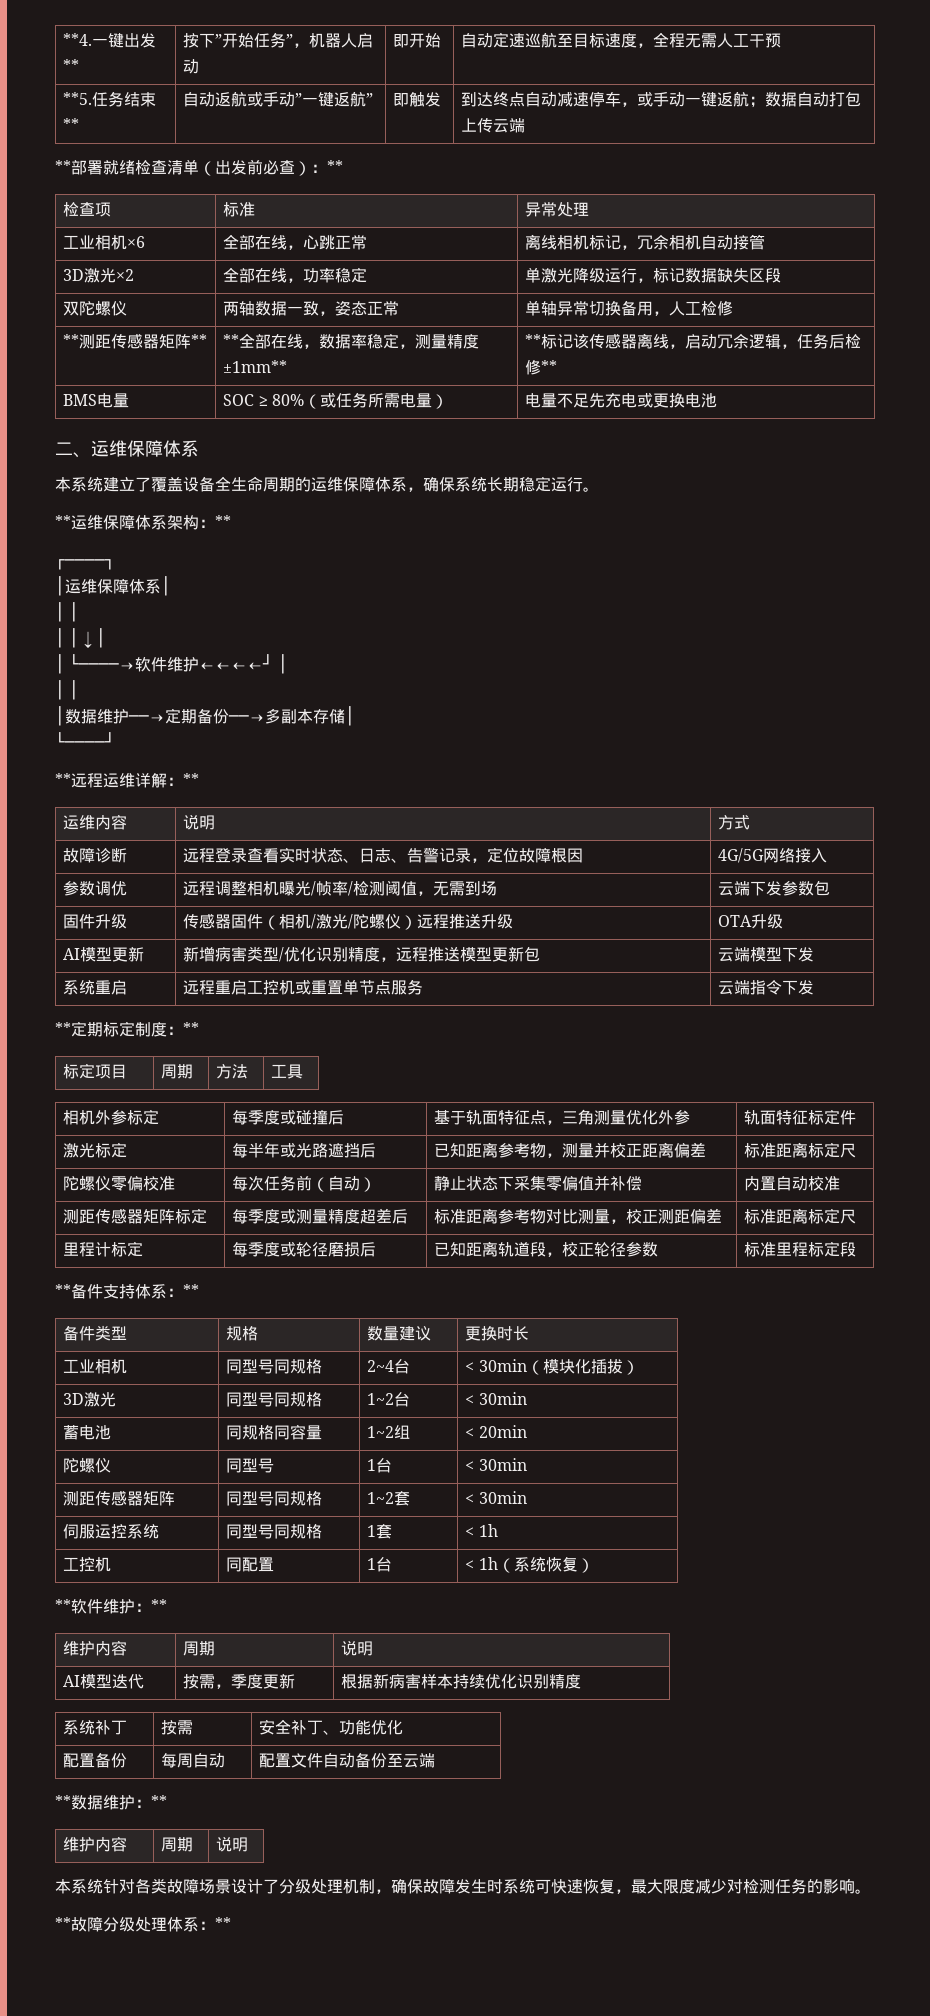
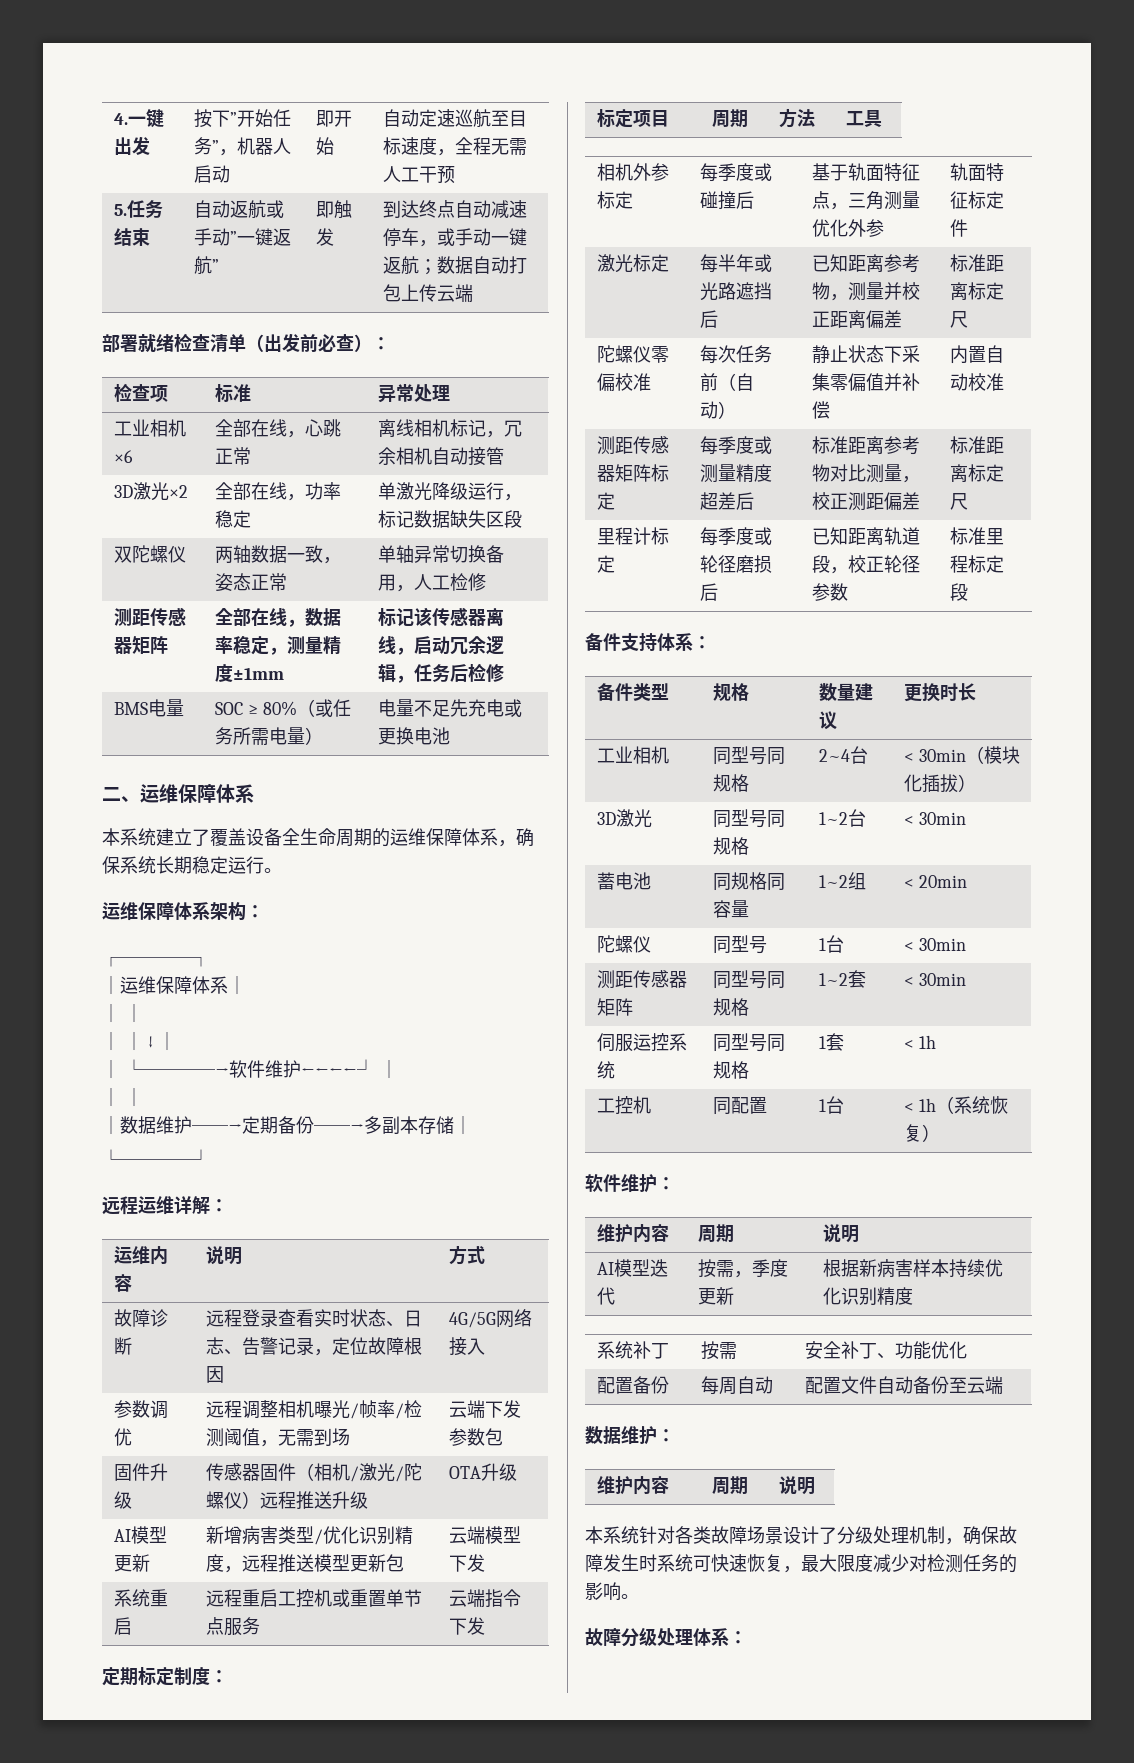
- **4.一键出发** | 按下”开始任务”，机器人启动 | 即开始 | 自动定速巡航至目标速度，全程无需人工干预
+ 4.一键出发 | 按下”开始任务”，机器人启动 | 即开始 | 自动定速巡航至目标速度，全程无需人工干预
- **5.任务结束** | 自动返航或手动”一键返航” | 即触发 | 到达终点自动减速停车，或手动一键返航；数据自动打包上传云端
+ 5.任务结束 | 自动返航或手动”一键返航” | 即触发 | 到达终点自动减速停车，或手动一键返航；数据自动打包上传云端
- **部署就绪检查清单（出发前必查）：**
+ 部署就绪检查清单（出发前必查）：
- **测距传感器矩阵** | **全部在线，数据率稳定，测量精度±1mm** | **标记该传感器离线，启动冗余逻辑，任务后检修**
+ 测距传感器矩阵 | 全部在线，数据率稳定，测量精度±1mm | 标记该传感器离线，启动冗余逻辑，任务后检修
- **运维保障体系架构：**
+ 运维保障体系架构：
- **远程运维详解：**
+ 远程运维详解：
- **定期标定制度：**
+ 定期标定制度：
- **备件支持体系：**
+ 备件支持体系：
- **软件维护：**
+ 软件维护：
- **数据维护：**
+ 数据维护：
- **故障分级处理体系：**
+ 故障分级处理体系：

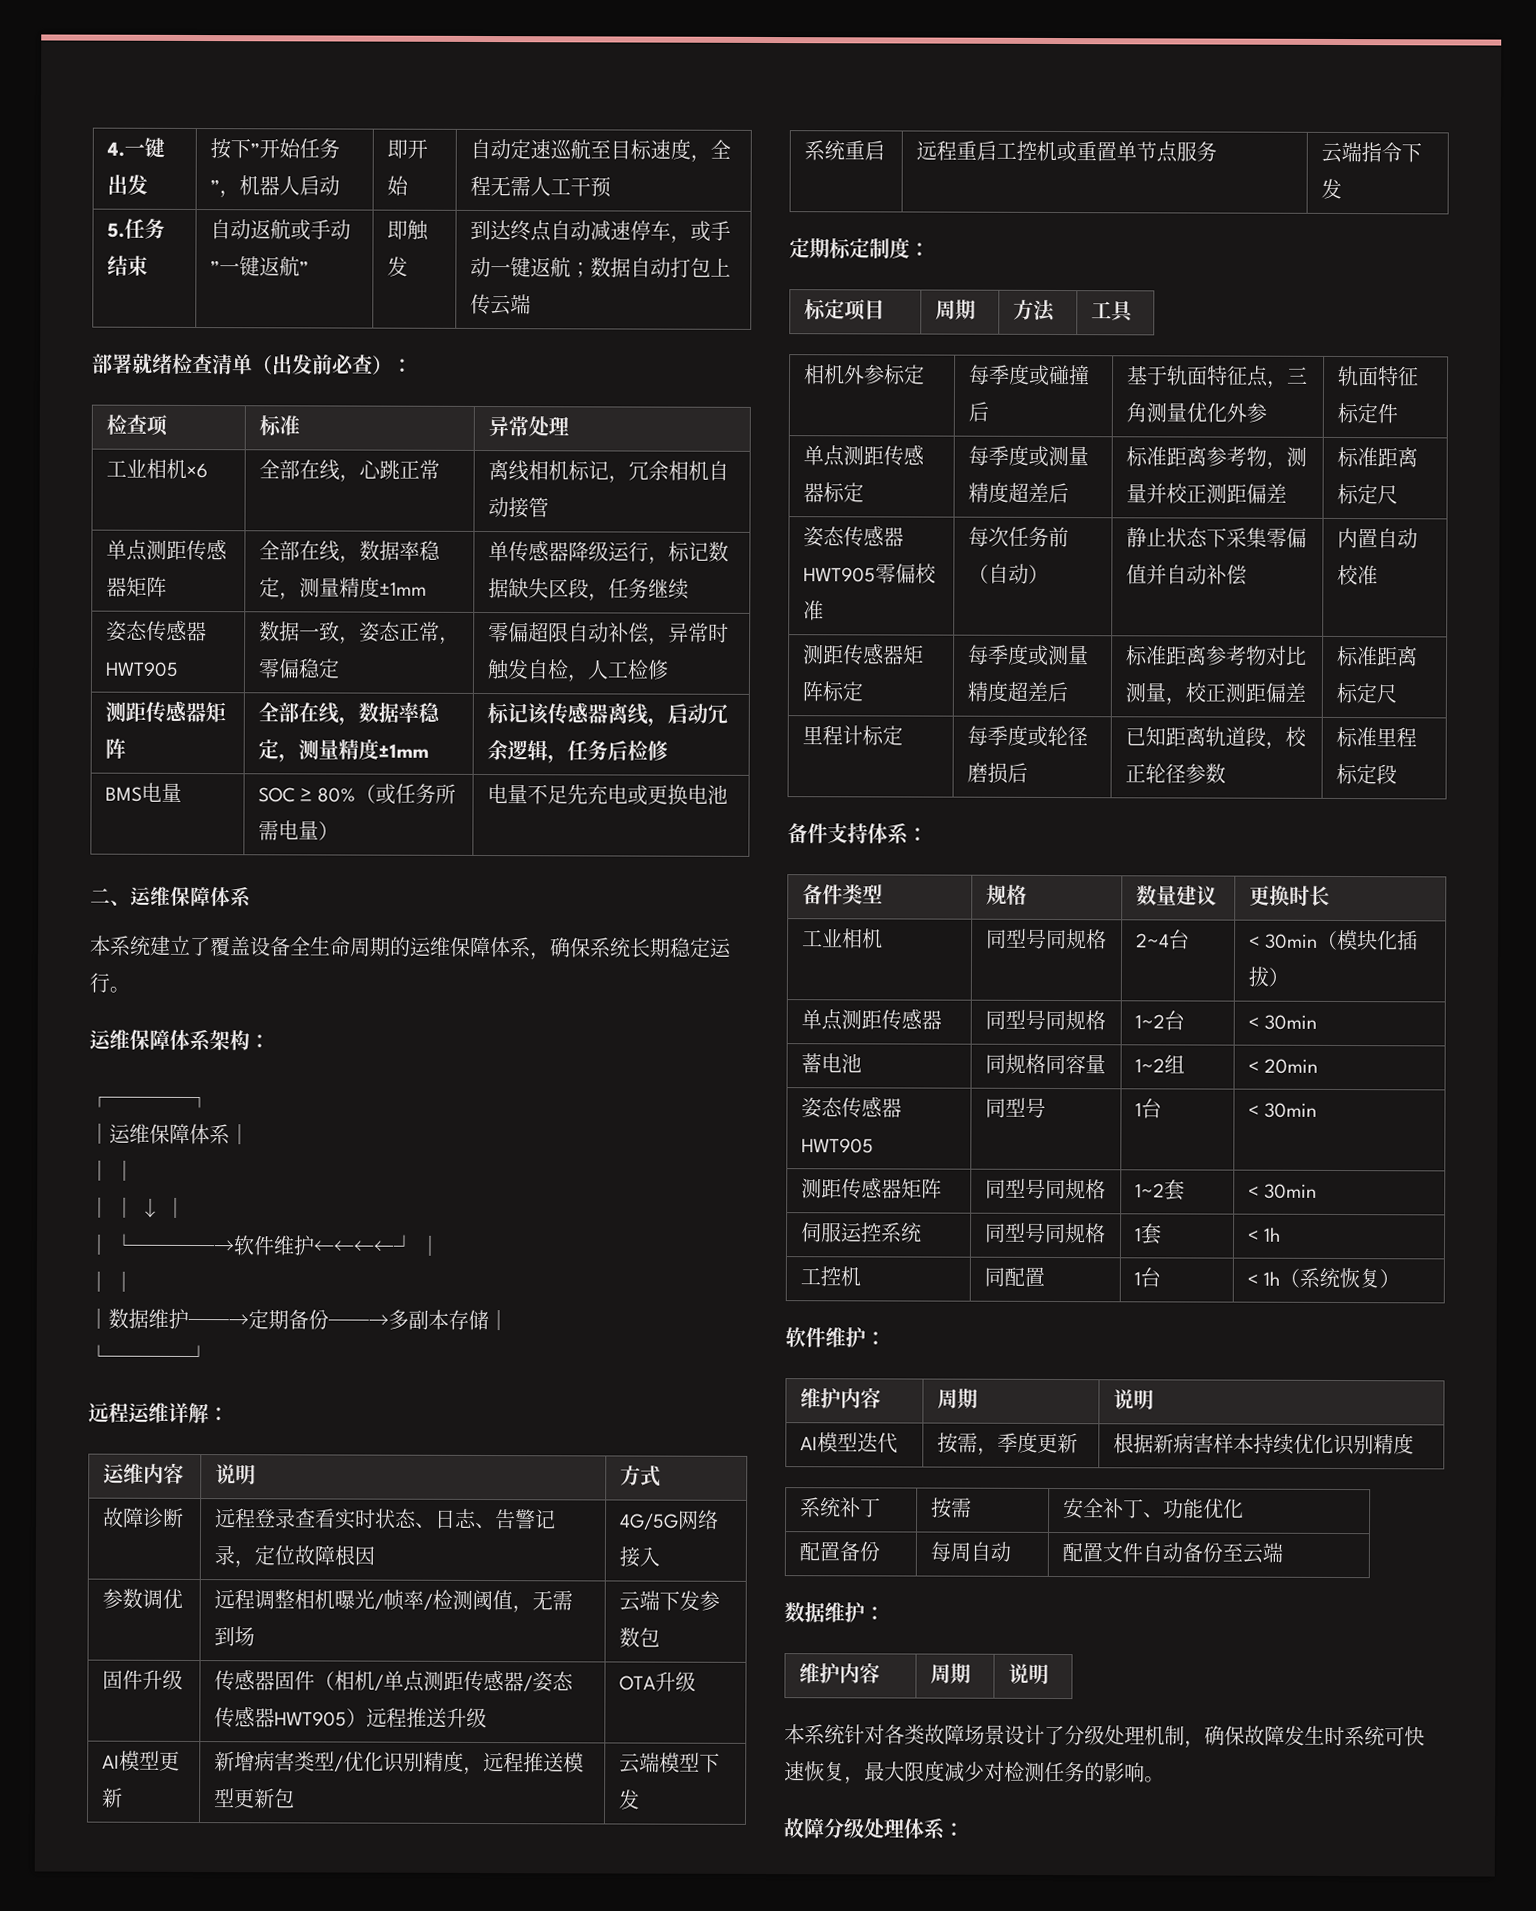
- 3D激光×2 | 全部在线，功率稳定 | 单激光降级运行，标记数据缺失区段
- 双陀螺仪 | 两轴数据一致，姿态正常 | 单轴异常切换备用，人工检修
+ 单点测距传感器矩阵 | 全部在线，数据率稳定，测量精度±1mm | 单传感器降级运行，标记数据缺失区段，任务继续
+ 姿态传感器HWT905 | 数据一致，姿态正常，零偏稳定 | 零偏超限自动补偿，异常时触发自检，人工检修
- 固件升级 | 传感器固件（相机/激光/陀螺仪）远程推送升级 | OTA升级
+ 固件升级 | 传感器固件（相机/单点测距传感器/姿态传感器HWT905）远程推送升级 | OTA升级
- 激光标定 | 每半年或光路遮挡后 | 已知距离参考物，测量并校正距离偏差 | 标准距离标定尺
- 陀螺仪零偏校准 | 每次任务前（自动） | 静止状态下采集零偏值并补偿 | 内置自动校准
+ 单点测距传感器标定 | 每季度或测量精度超差后 | 标准距离参考物，测量并校正测距偏差 | 标准距离标定尺
+ 姿态传感器HWT905零偏校准 | 每次任务前（自动） | 静止状态下采集零偏值并自动补偿 | 内置自动校准
- 3D激光 | 同型号同规格 | 1~2台 | < 30min
+ 单点测距传感器 | 同型号同规格 | 1~2台 | < 30min
- 陀螺仪 | 同型号 | 1台 | < 30min
+ 姿态传感器HWT905 | 同型号 | 1台 | < 30min

